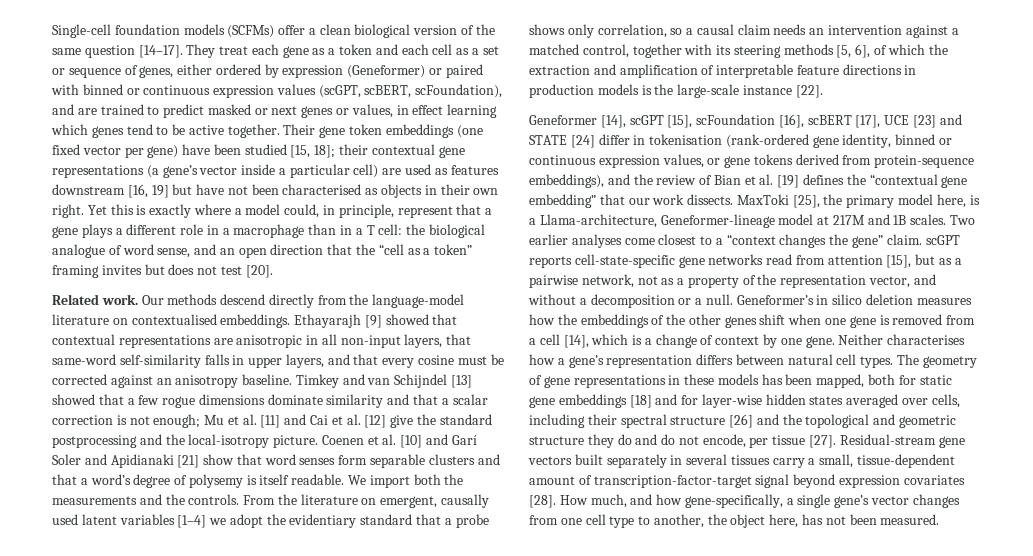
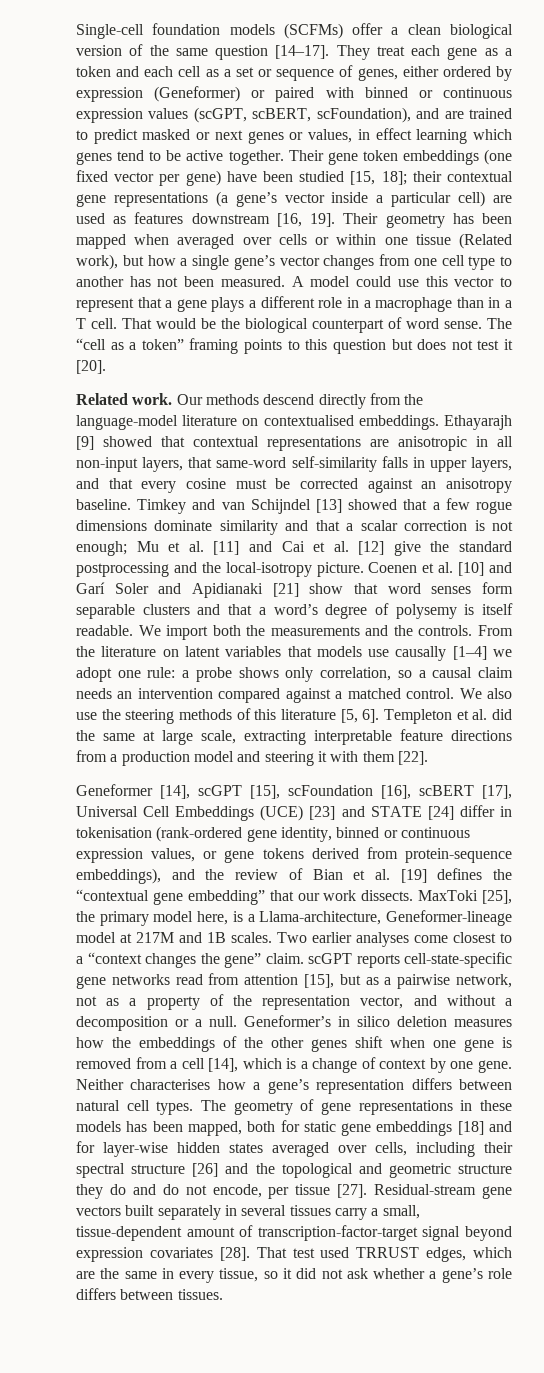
- Their gene token embeddings (one fixed vector per gene) have been studied [15, 18]; their contextual gene representations (a gene’s vector inside a particular cell) are used as features downstream [16, 19] but have not been characterised as objects in their own right. Yet this is exactly where a model could, in principle, represent that a gene plays a different role in a macrophage than in a T cell: the biological analogue of word sense, and an open direction that the “cell as a token” framing invites but does not test [20].
+ Their gene token embeddings (one fixed vector per gene) have been studied [15, 18]; their contextual gene representations (a gene’s vector inside a particular cell) are used as features downstream [16, 19]. Their geometry has been mapped when averaged over cells or within one tissue (Related work), but how a single gene’s vector changes from one cell type to another has not been measured. A model could use this vector to represent that a gene plays a different role in a macrophage than in a T cell. That would be the biological counterpart of word sense. The “cell as a token” framing points to this question but does not test it [20].
- From the literature on emergent, causally used latent variables [1–4] we adopt the evidentiary standard that a probe shows only correlation, so a causal claim needs an intervention against a matched control, together with its steering methods [5, 6], of which the extraction and amplification of interpretable feature directions in production models is the large-scale instance [22].
+ From the literature on latent variables that models use causally [1–4] we adopt one rule: a probe shows only correlation, so a causal claim needs an intervention compared against a matched control. We also use the steering methods of this literature [5, 6]. Templeton et al. did the same at large scale, extracting interpretable feature directions from a production model and steering it with them [22].
- Geneformer [14], scGPT [15], scFoundation [16], scBERT [17], UCE [23] and STATE [24] differ in tokenisation (rank-ordered gene identity, binned or continuous expression values, or gene tokens derived from protein-sequence embeddings), and the review of Bian et al. [19] defines the “contextual gene embedding” that our work dissects.
+ Geneformer [14], scGPT [15], scFoundation [16], scBERT [17], Universal Cell Embeddings (UCE) [23] and STATE [24] differ in tokenisation (rank-ordered gene identity, binned or continuous expression values, or gene tokens derived from protein-sequence embeddings), and the review of Bian et al. [19] defines the “contextual gene embedding” that our work dissects.
- How much, and how gene-specifically, a single gene’s vector changes from one cell type to another, the object here, has not been measured.
+ That test used TRRUST edges, which are the same in every tissue, so it did not ask whether a gene’s role differs between tissues.

